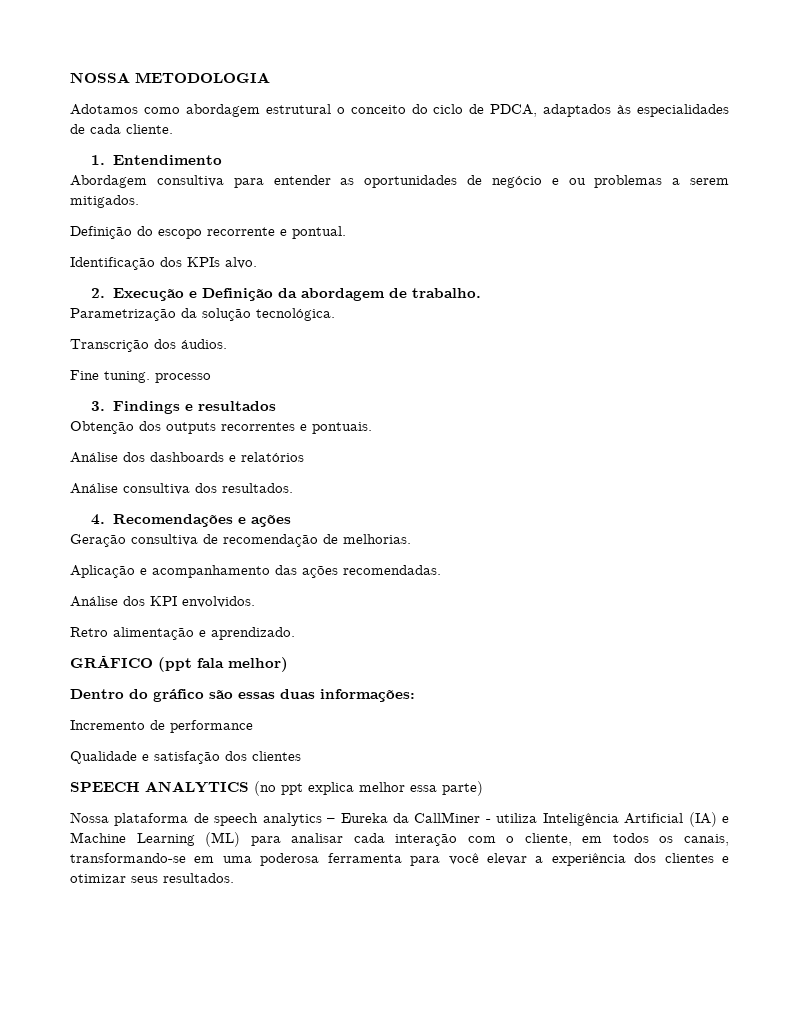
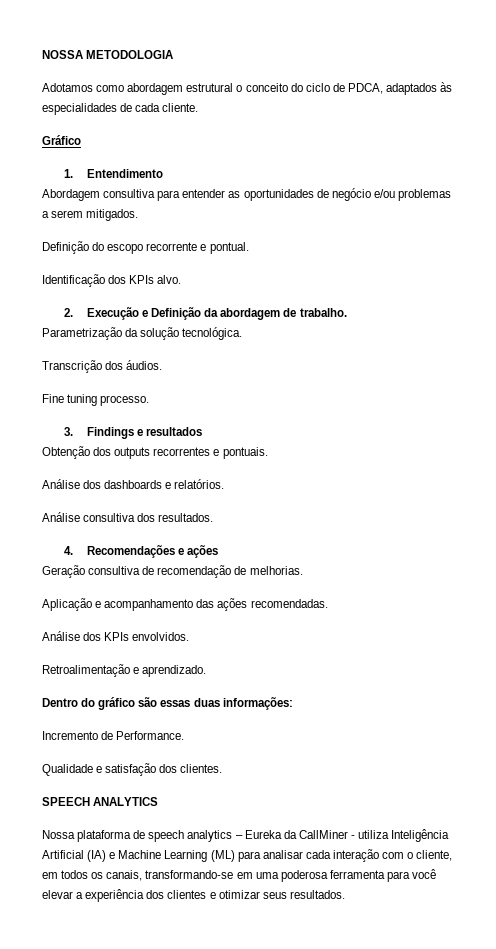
+ Gráfico
- Abordagem consultiva para entender as oportunidades de negócio e ou problemas a serem mitigados.
+ Abordagem consultiva para entender as oportunidades de negócio e/ou problemas a serem mitigados.
- Fine tuning. processo
+ Fine tuning processo.
- Análise dos dashboards e relatórios
+ Análise dos dashboards e relatórios.
- Análise dos KPI envolvidos.
+ Análise dos KPIs envolvidos.
- Retro alimentação e aprendizado.
+ Retroalimentação e aprendizado.
- GRÁFICO (ppt fala melhor)
- Incremento de performance
+ Incremento de Performance.
- Qualidade e satisfação dos clientes
+ Qualidade e satisfação dos clientes.
- SPEECH ANALYTICS (no ppt explica melhor essa parte)
+ SPEECH ANALYTICS

